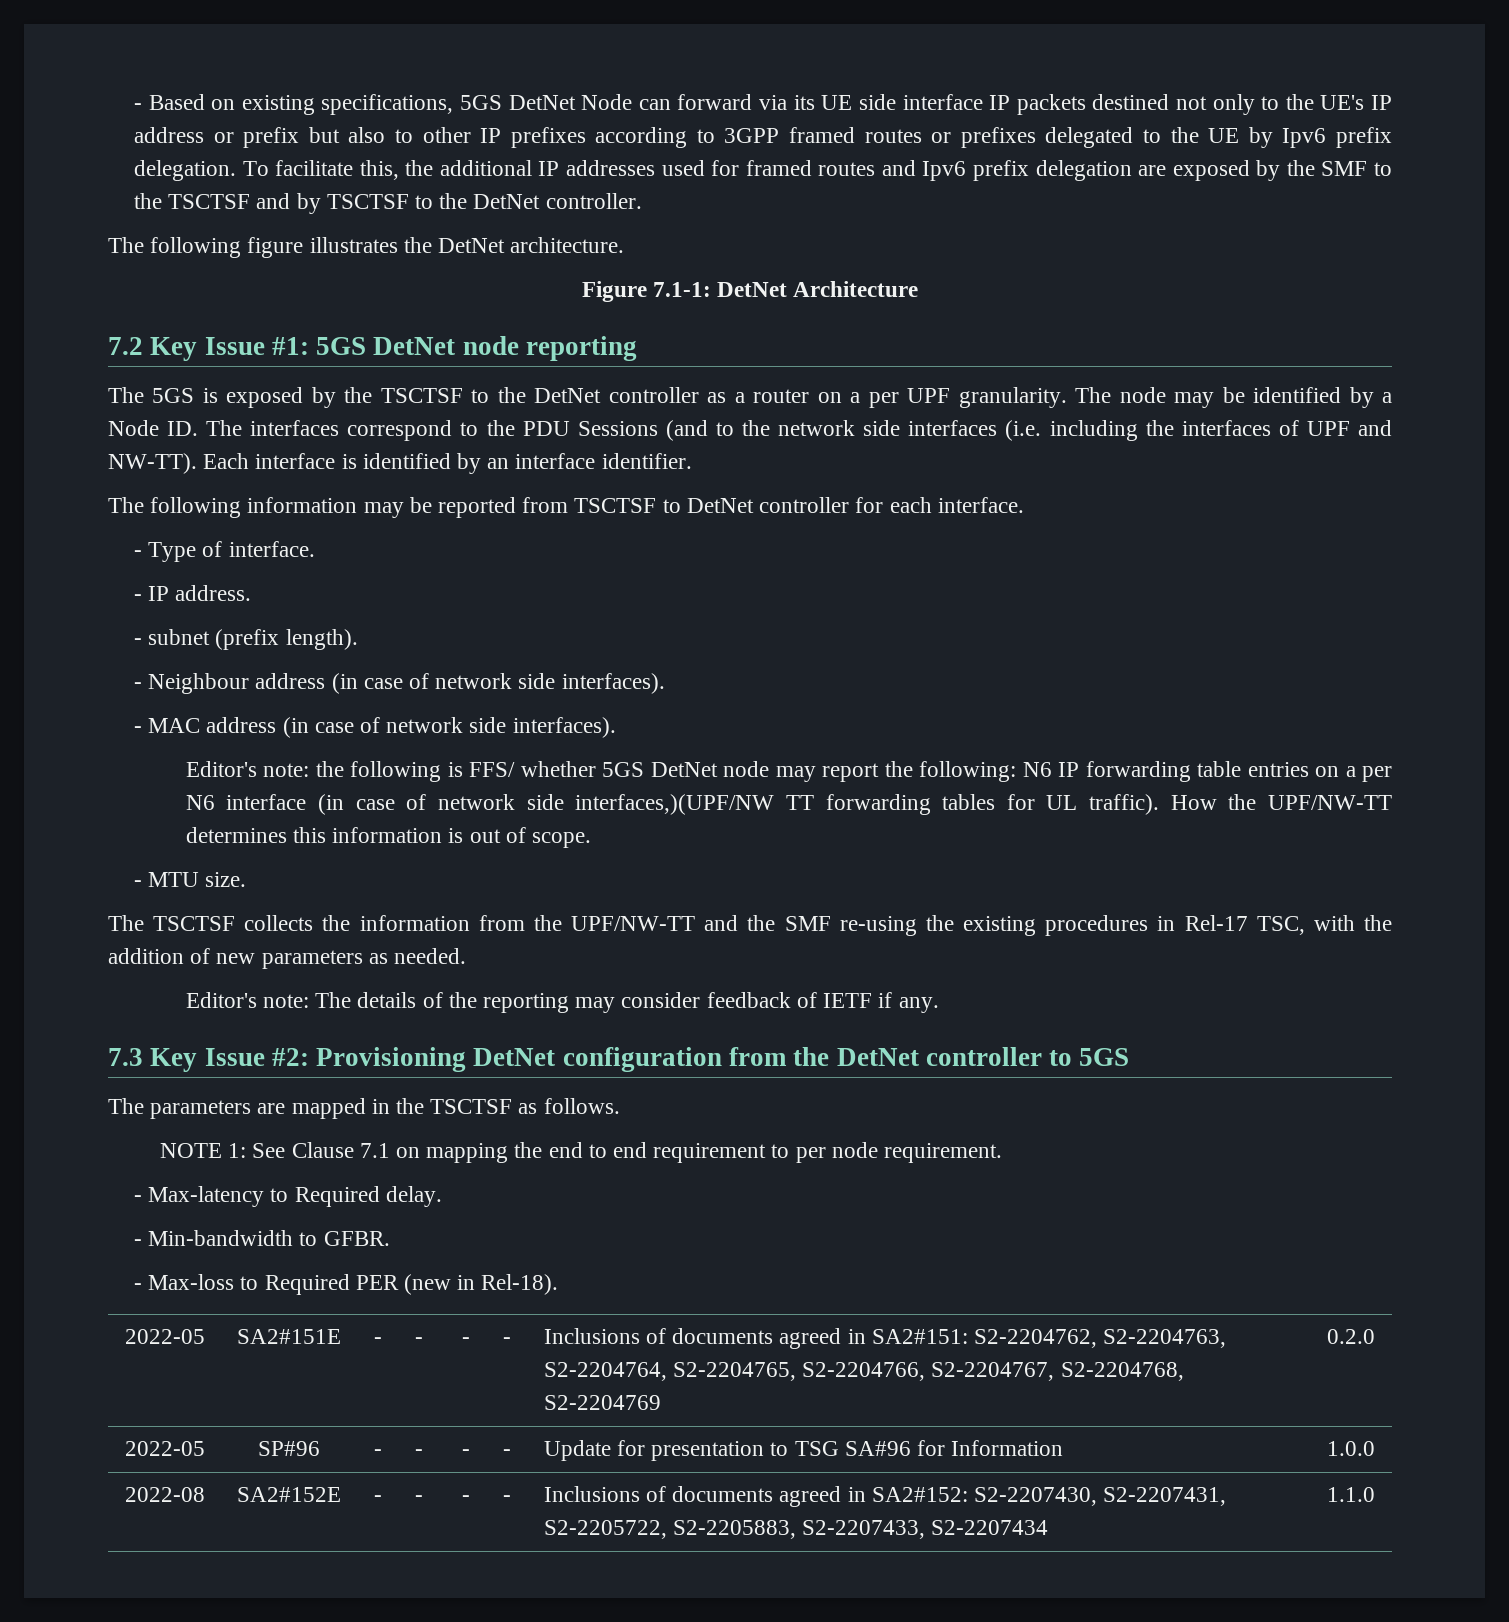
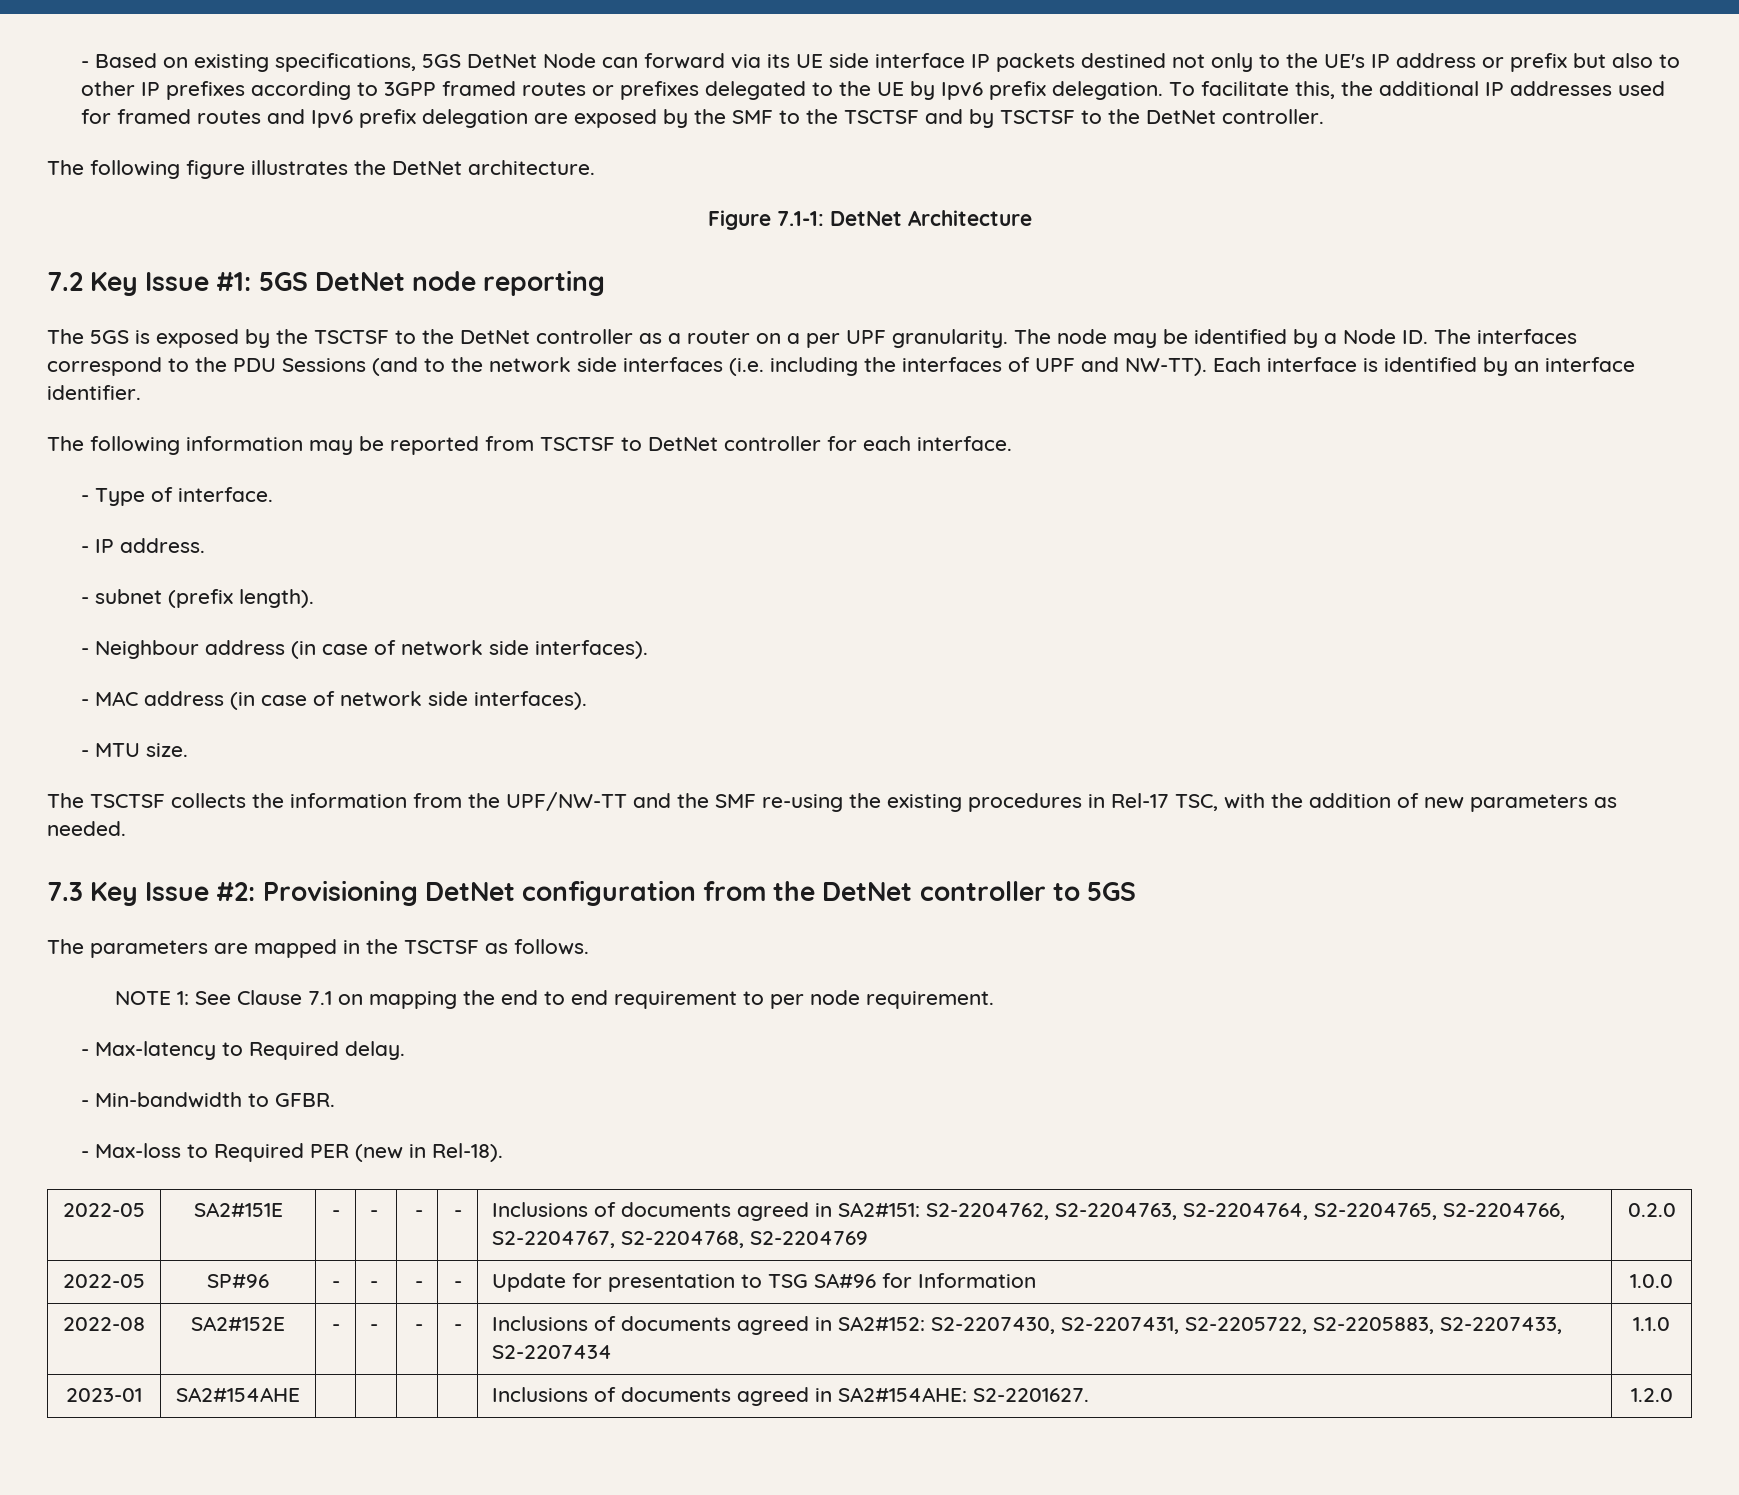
- Editor's note: the following is FFS/ whether 5GS DetNet node may report the following: N6 IP forwarding table entries on a per N6 interface (in case of network side interfaces,)(UPF/NW TT forwarding tables for UL traffic). How the UPF/NW-TT determines this information is out of scope.
- Editor's note: The details of the reporting may consider feedback of IETF if any.
+ 2023-01 | SA2#154AHE | | | | | Inclusions of documents agreed in SA2#154AHE: S2-2201627. | 1.2.0

